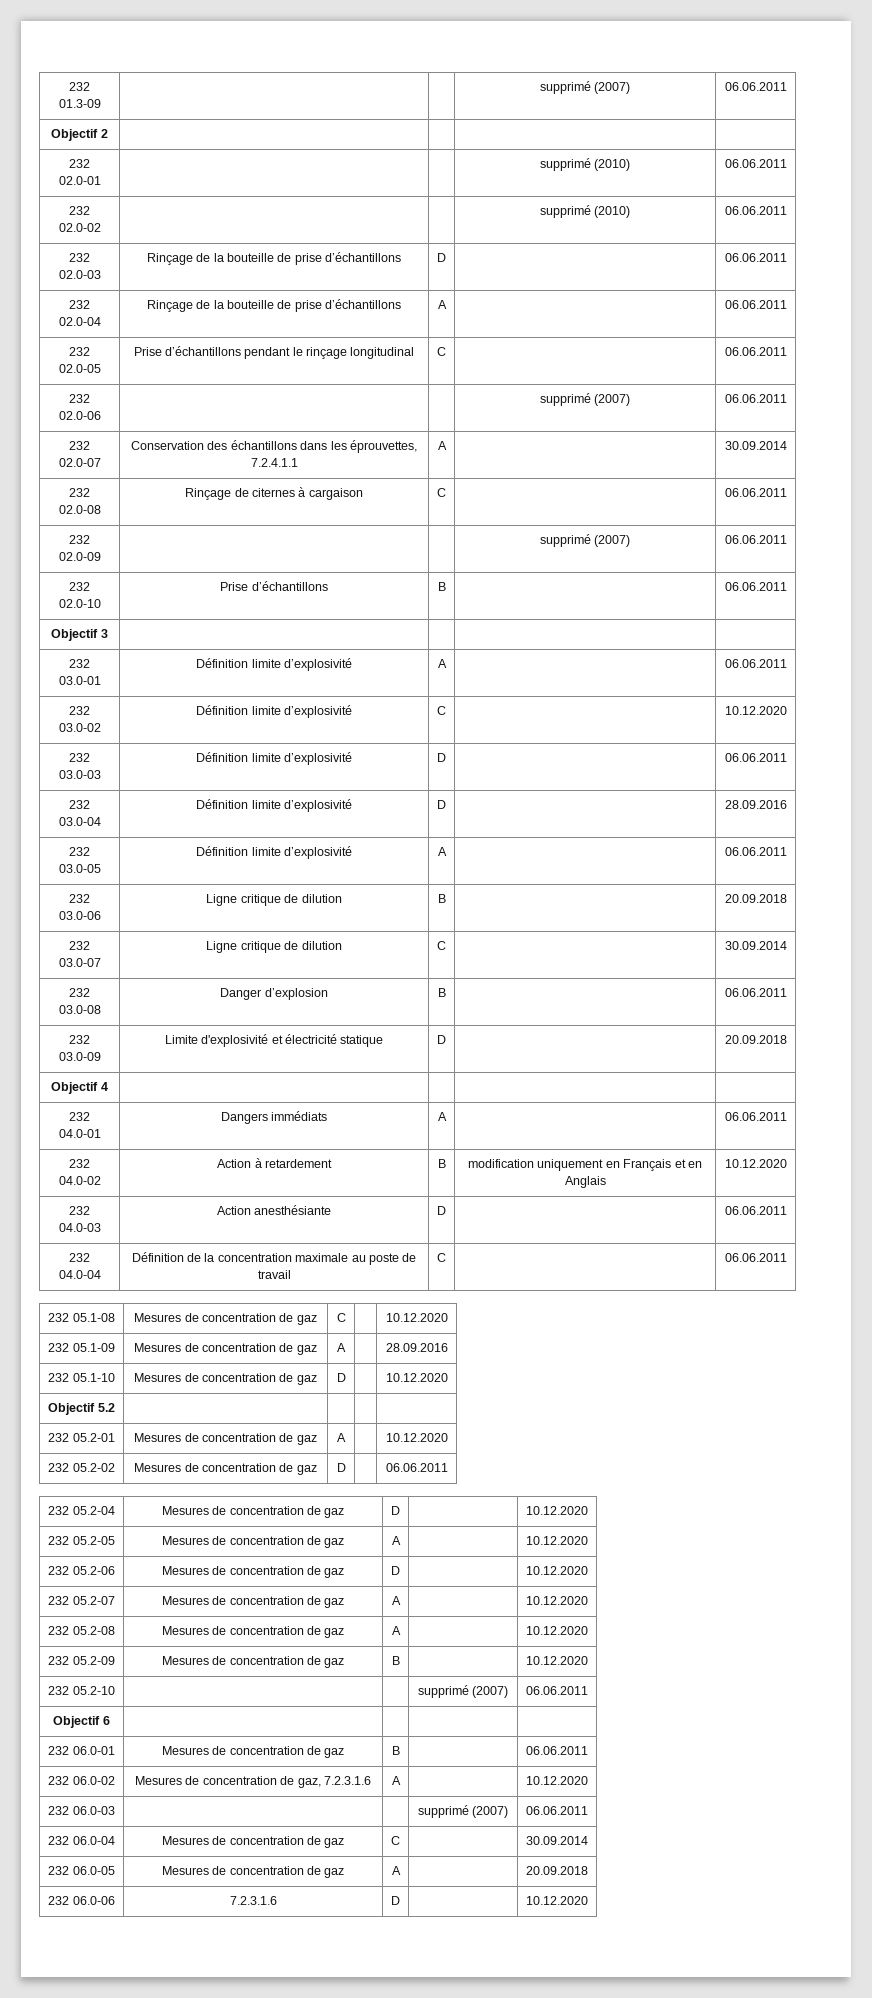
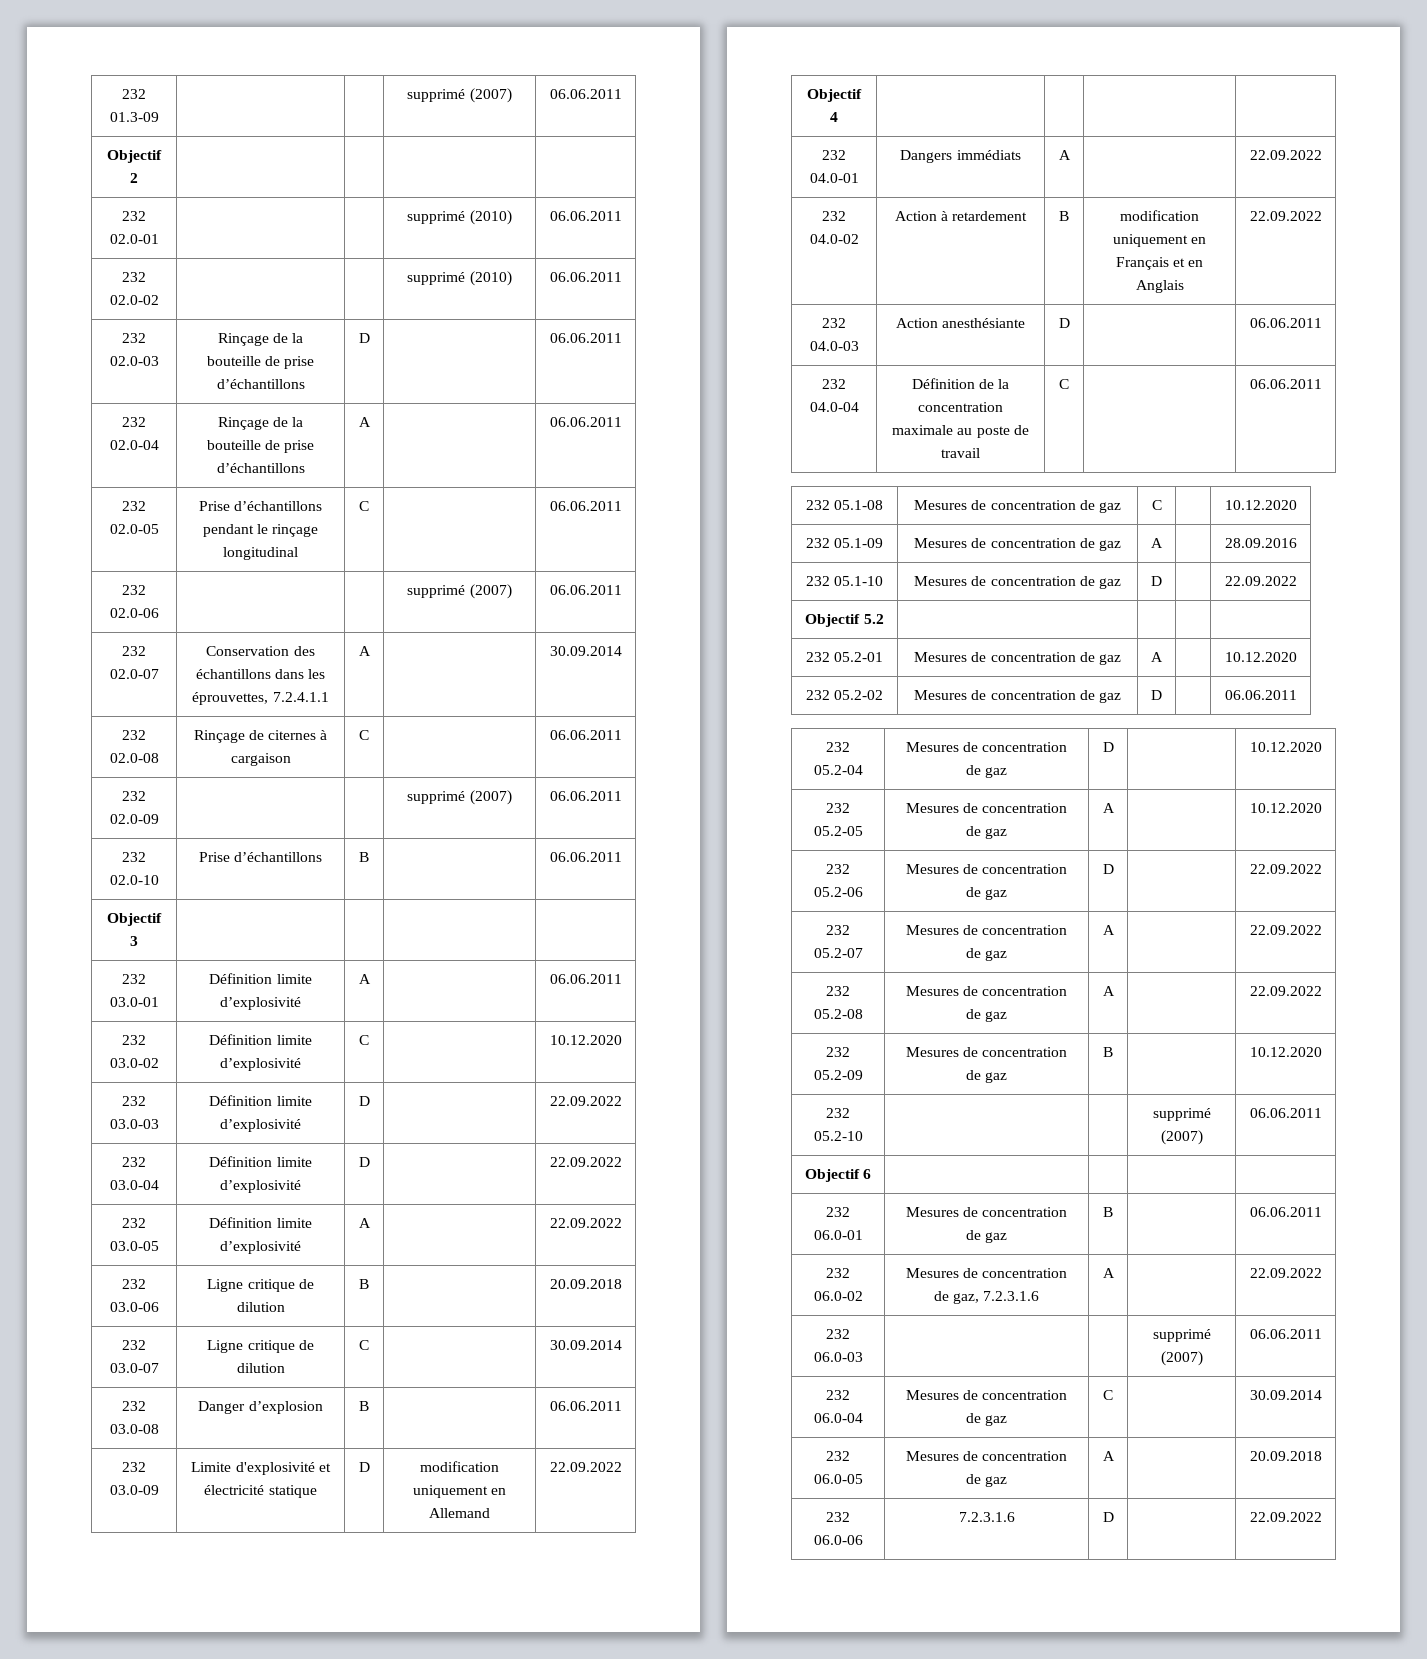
- 232 03.0-03 | Définition limite d’explosivité | D | | 06.06.2011
+ 232 03.0-03 | Définition limite d’explosivité | D | | 22.09.2022
- 232 03.0-04 | Définition limite d’explosivité | D | | 28.09.2016
+ 232 03.0-04 | Définition limite d’explosivité | D | | 22.09.2022
- 232 03.0-05 | Définition limite d’explosivité | A | | 06.06.2011
+ 232 03.0-05 | Définition limite d’explosivité | A | | 22.09.2022
- 232 03.0-09 | Limite d'explosivité et électricité statique | D | | 20.09.2018
+ 232 03.0-09 | Limite d'explosivité et électricité statique | D | modification uniquement en Allemand | 22.09.2022
- 232 04.0-01 | Dangers immédiats | A | | 06.06.2011
+ 232 04.0-01 | Dangers immédiats | A | | 22.09.2022
- 232 04.0-02 | Action à retardement | B | modification uniquement en Français et en Anglais | 10.12.2020
+ 232 04.0-02 | Action à retardement | B | modification uniquement en Français et en Anglais | 22.09.2022
- 232 05.1-10 | Mesures de concentration de gaz | D | | 10.12.2020
+ 232 05.1-10 | Mesures de concentration de gaz | D | | 22.09.2022
- 232 05.2-06 | Mesures de concentration de gaz | D | | 10.12.2020
+ 232 05.2-06 | Mesures de concentration de gaz | D | | 22.09.2022
- 232 05.2-07 | Mesures de concentration de gaz | A | | 10.12.2020
+ 232 05.2-07 | Mesures de concentration de gaz | A | | 22.09.2022
- 232 05.2-08 | Mesures de concentration de gaz | A | | 10.12.2020
+ 232 05.2-08 | Mesures de concentration de gaz | A | | 22.09.2022
- 232 06.0-02 | Mesures de concentration de gaz, 7.2.3.1.6 | A | | 10.12.2020
+ 232 06.0-02 | Mesures de concentration de gaz, 7.2.3.1.6 | A | | 22.09.2022
- 232 06.0-06 | 7.2.3.1.6 | D | | 10.12.2020
+ 232 06.0-06 | 7.2.3.1.6 | D | | 22.09.2022

